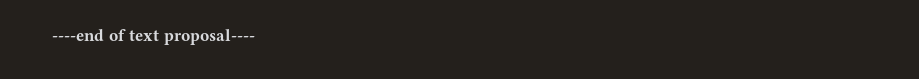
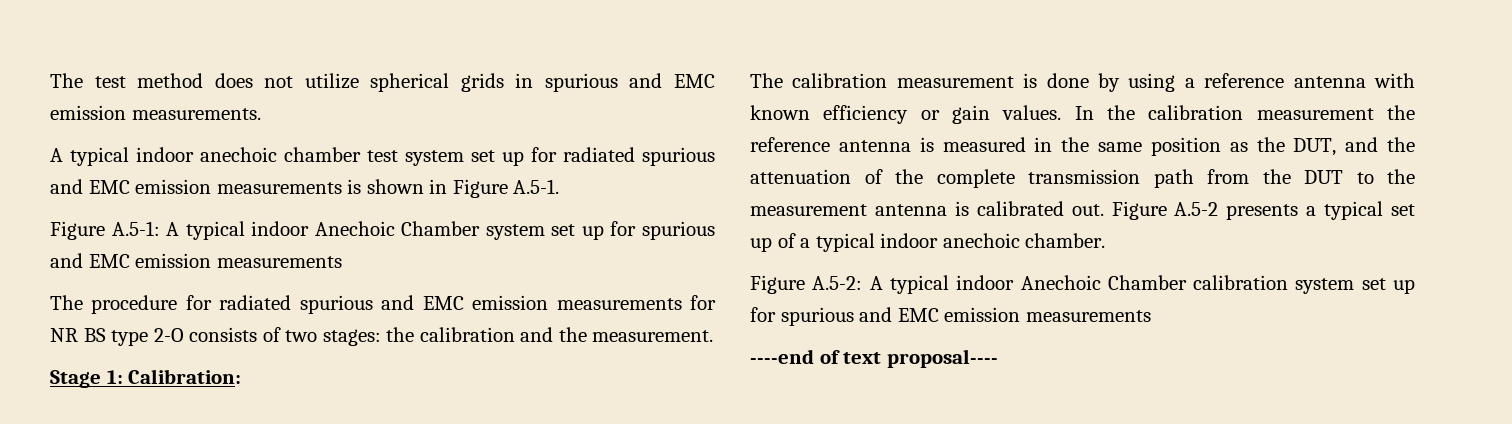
+ The test method does not utilize spherical grids in spurious and EMC emission measurements.
+ A typical indoor anechoic chamber test system set up for radiated spurious and EMC emission measurements is shown in Figure A.5-1.
+ Figure A.5-1: A typical indoor Anechoic Chamber system set up for spurious and EMC emission measurements
+ The procedure for radiated spurious and EMC emission measurements for NR BS type 2-O consists of two stages: the calibration and the measurement.
+ Stage 1: Calibration:
+ The calibration measurement is done by using a reference antenna with known efficiency or gain values. In the calibration measurement the reference antenna is measured in the same position as the DUT, and the attenuation of the complete transmission path from the DUT to the measurement antenna is calibrated out. Figure A.5-2 presents a typical set up of a typical indoor anechoic chamber.
+ Figure A.5-2: A typical indoor Anechoic Chamber calibration system set up for spurious and EMC emission measurements

